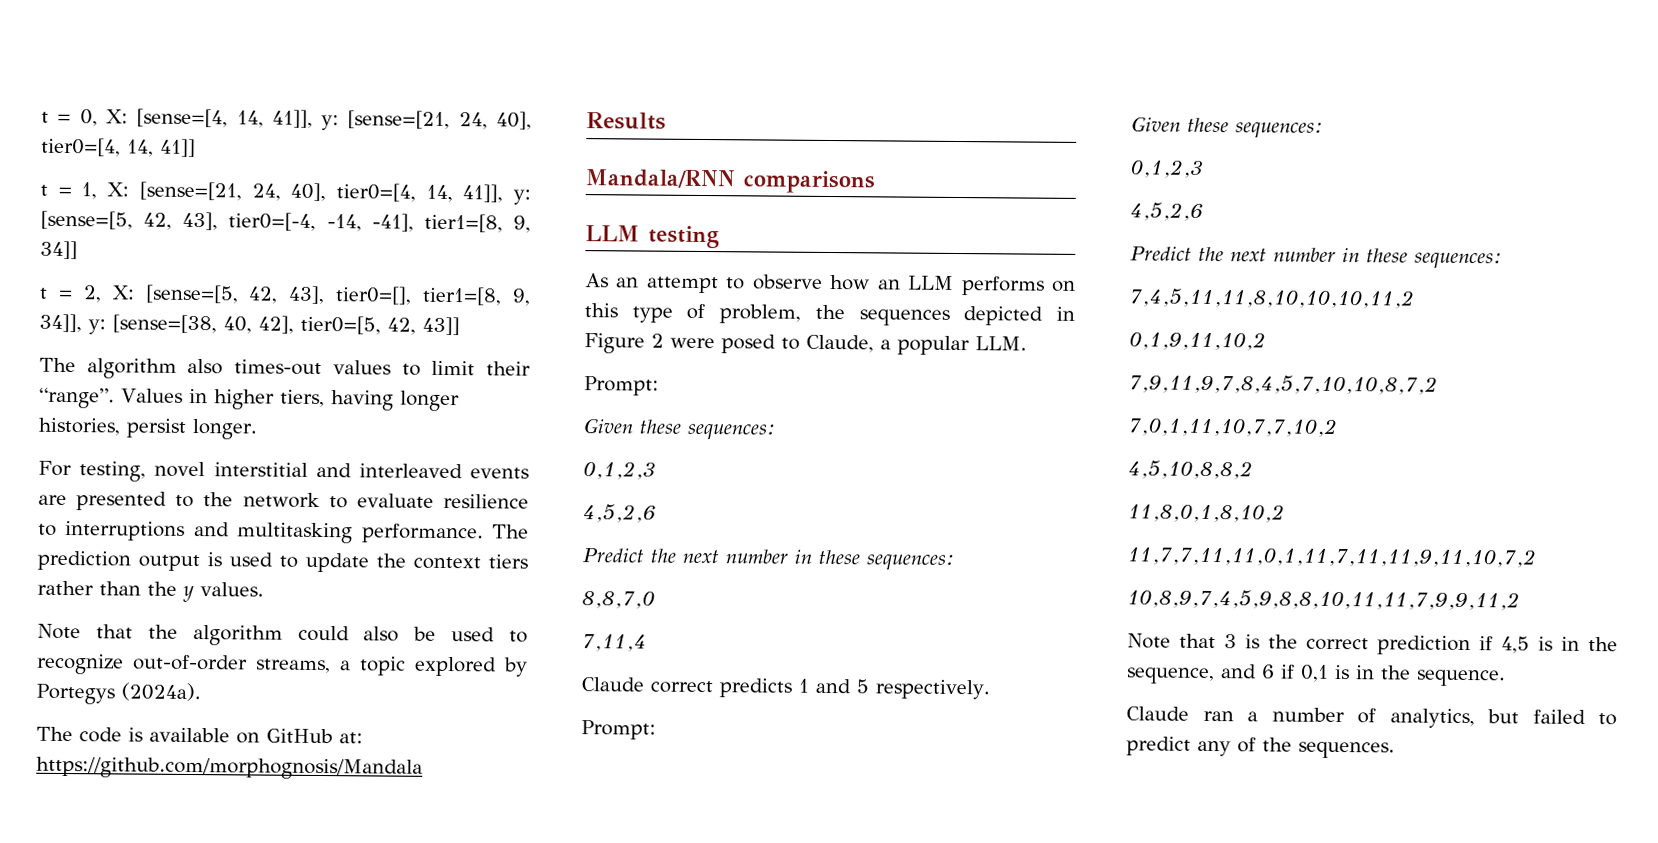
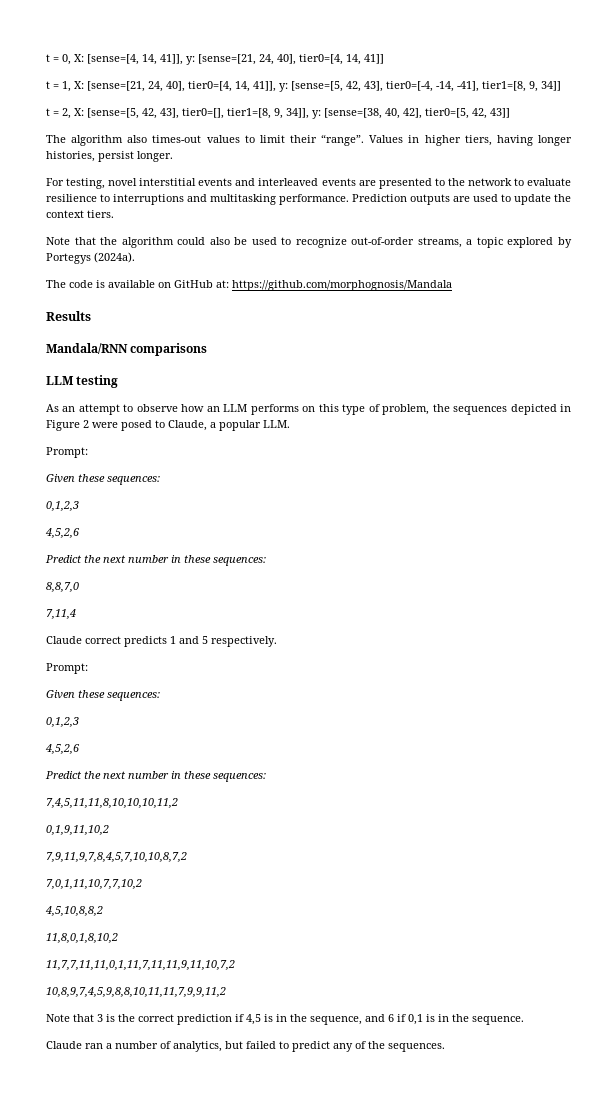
- For testing, novel interstitial and interleaved events are presented to the network to evaluate resilience to interruptions and multitasking performance.
+ For testing, novel interstitial events and interleaved events are presented to the network to evaluate resilience to interruptions and multitasking performance.
- The prediction output is used to update the context tiers rather than the y values.
+ Prediction outputs are used to update the context tiers.

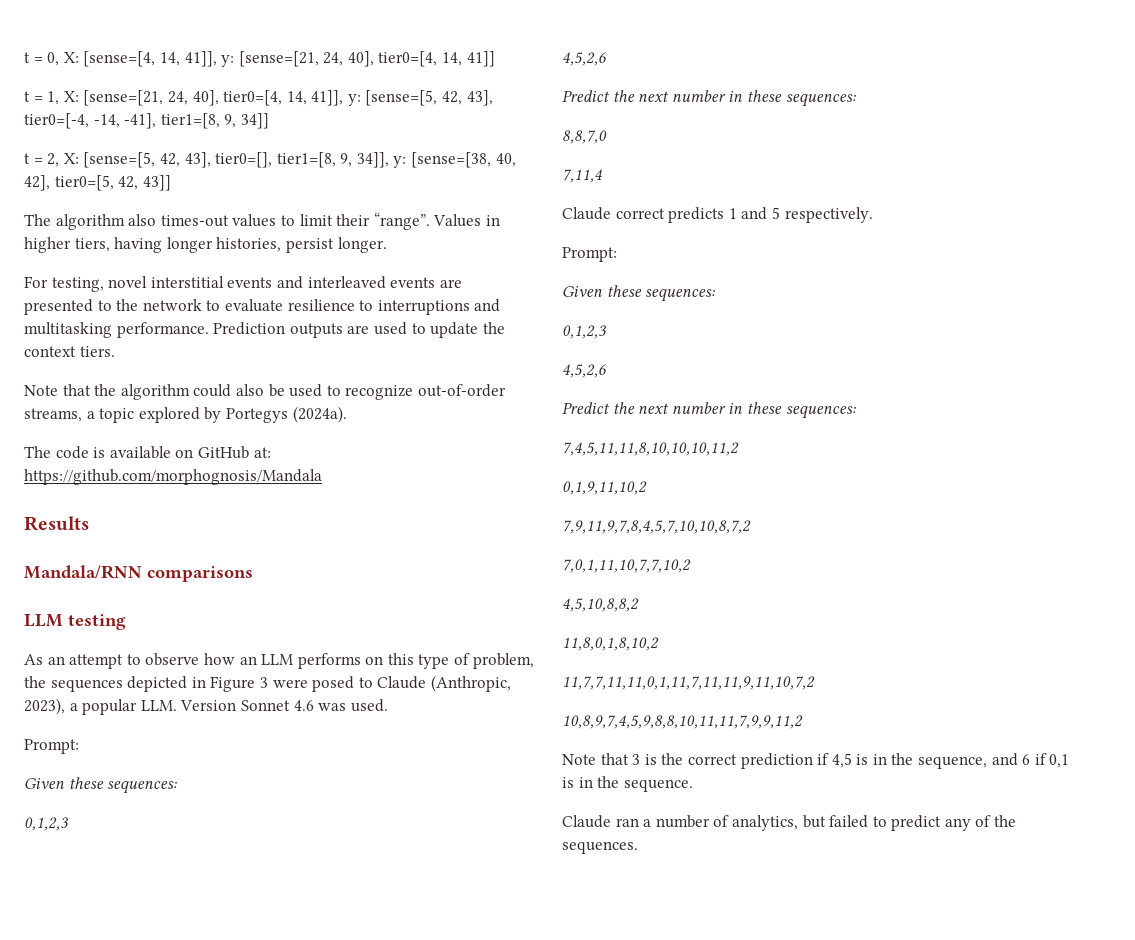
- As an attempt to observe how an LLM performs on this type of problem, the sequences depicted in Figure 2 were posed to Claude, a popular LLM.
+ As an attempt to observe how an LLM performs on this type of problem, the sequences depicted in Figure 3 were posed to Claude (Anthropic, 2023), a popular LLM. Version Sonnet 4.6 was used.

